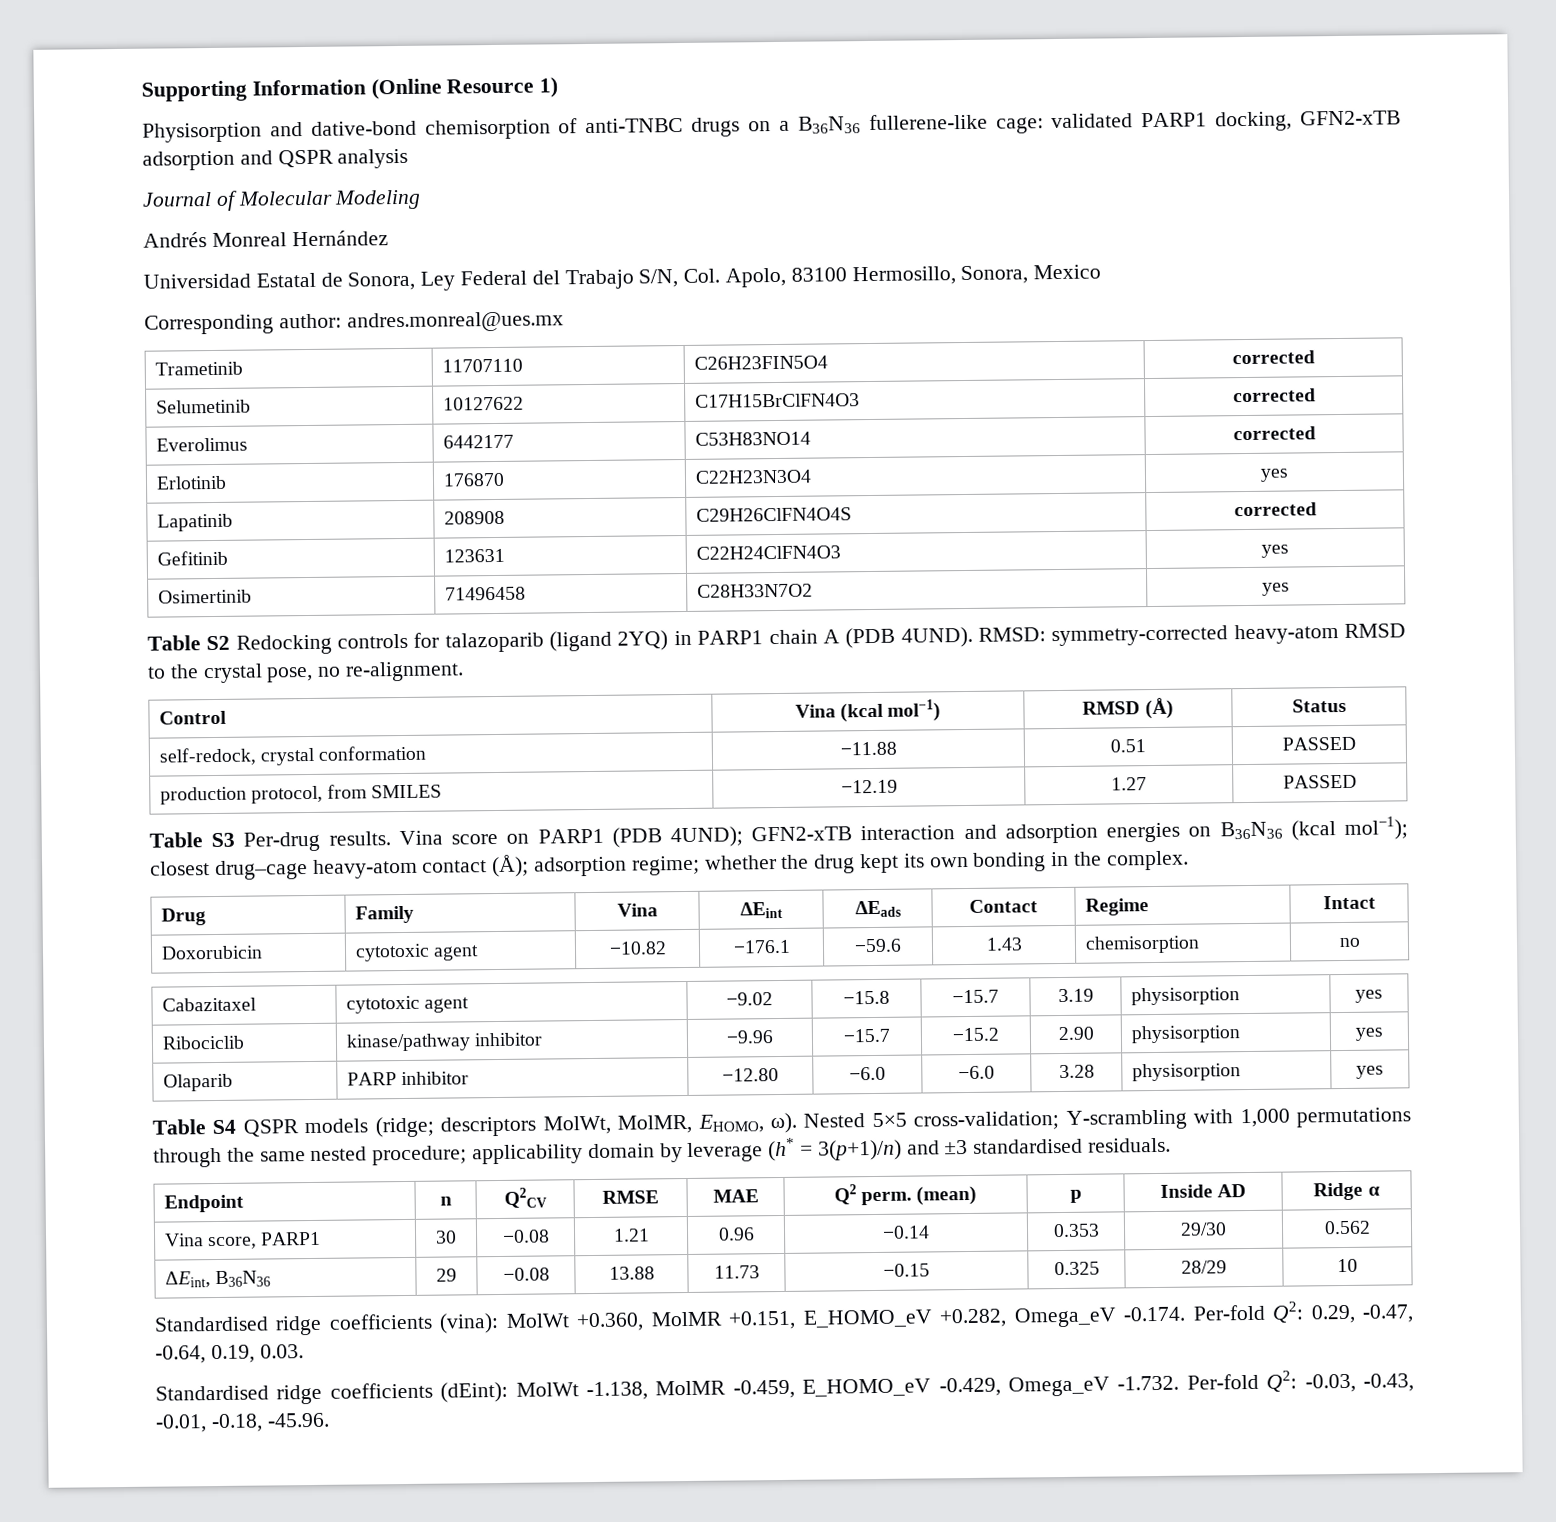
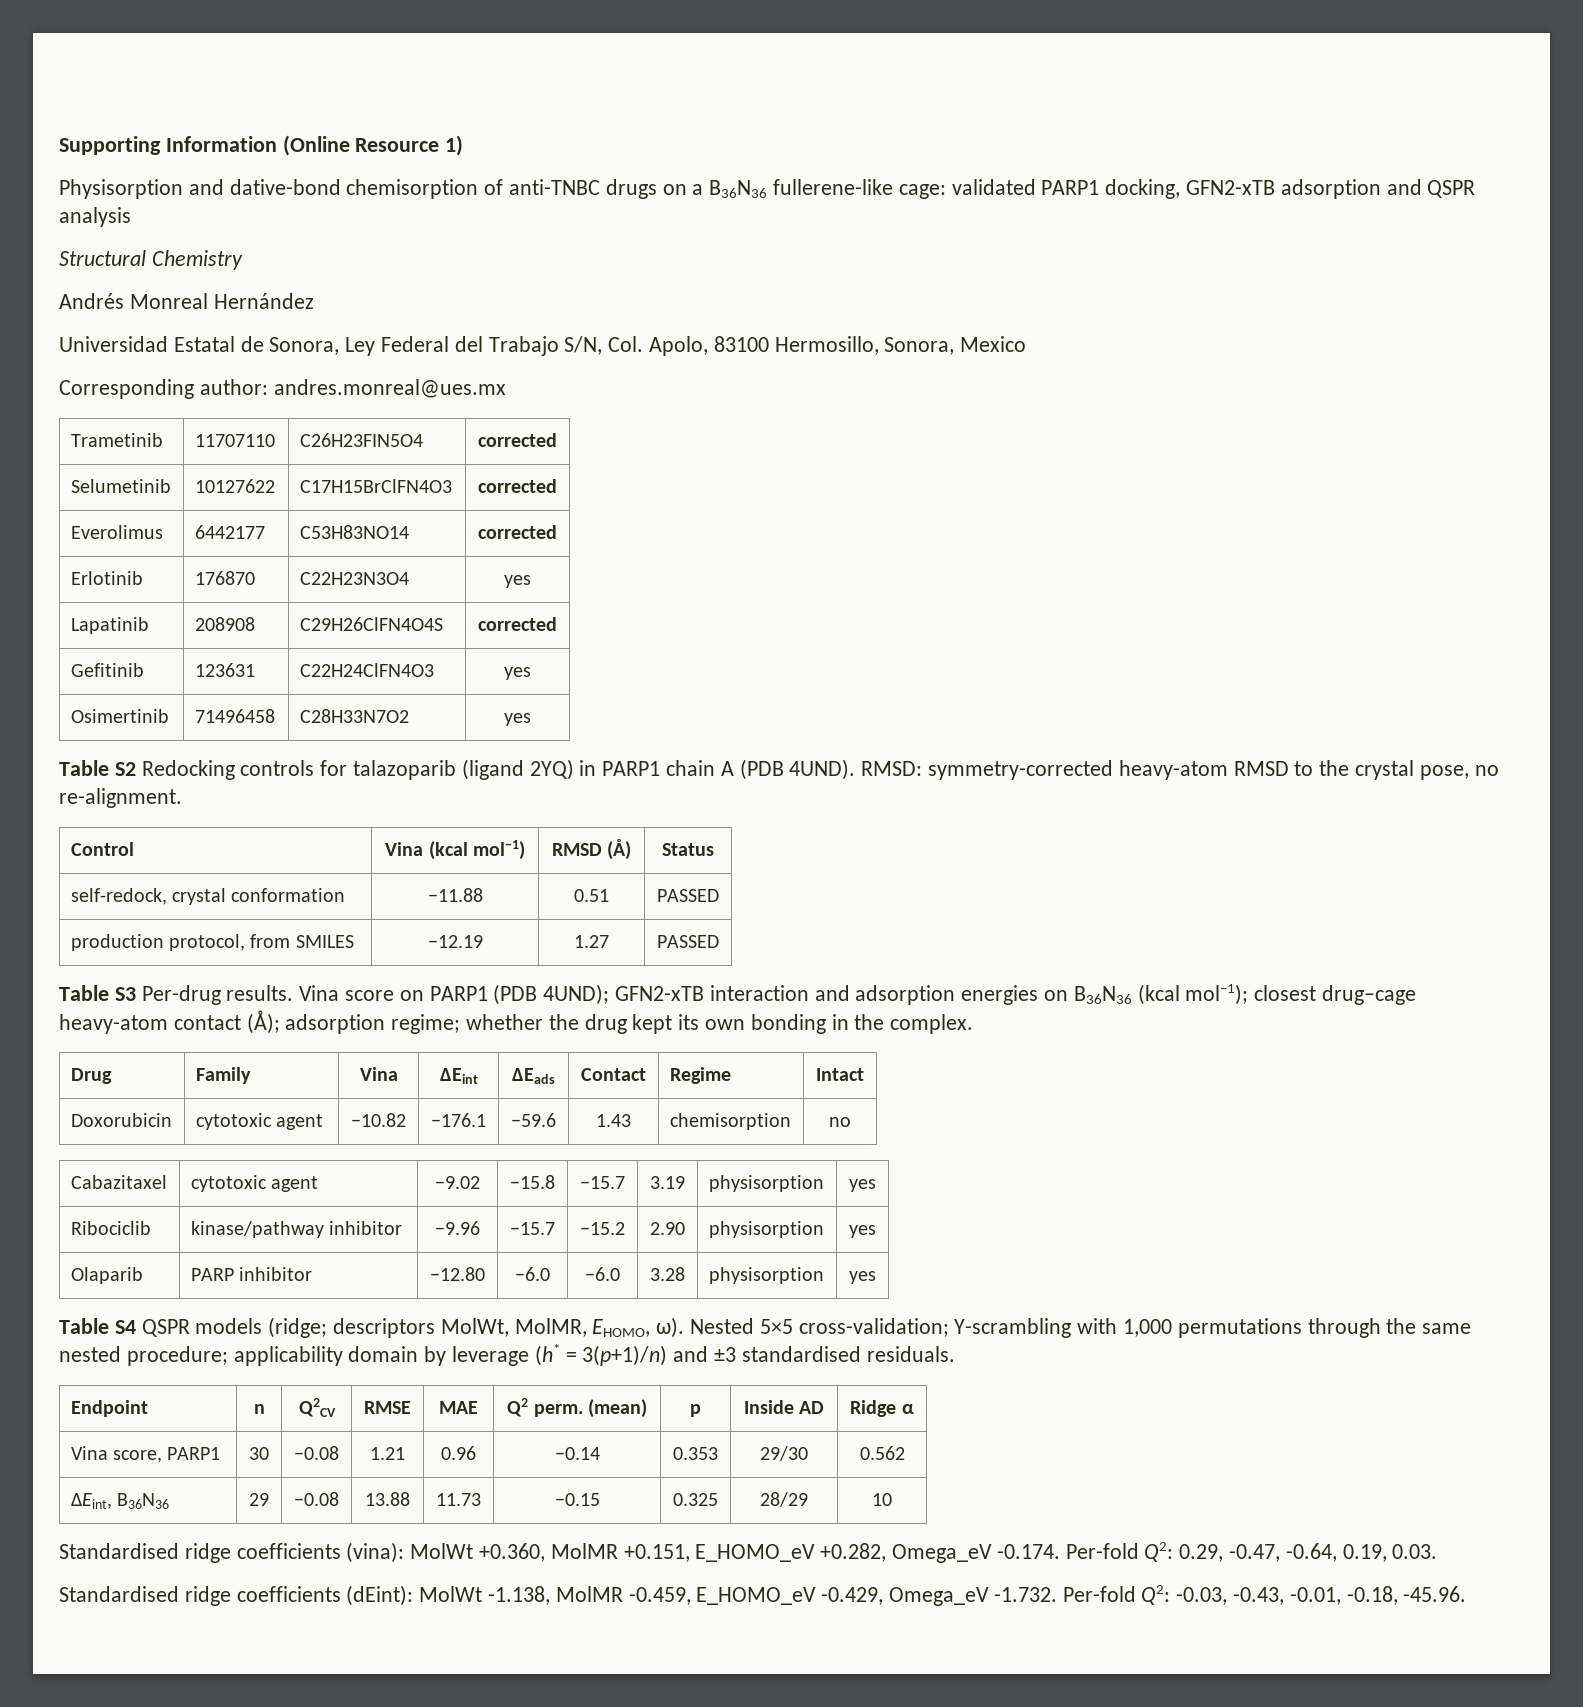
- Journal of Molecular Modeling
+ Structural Chemistry

